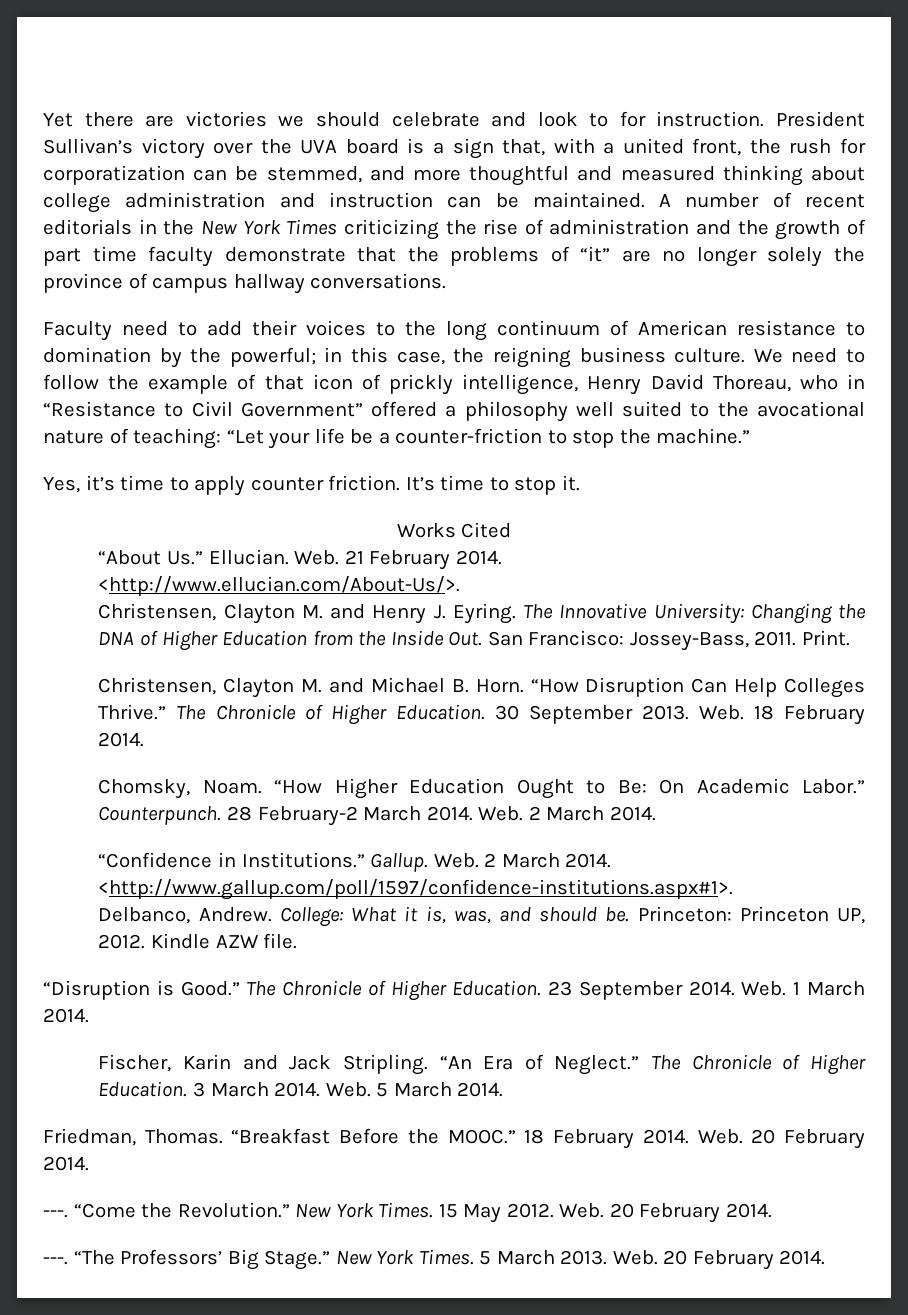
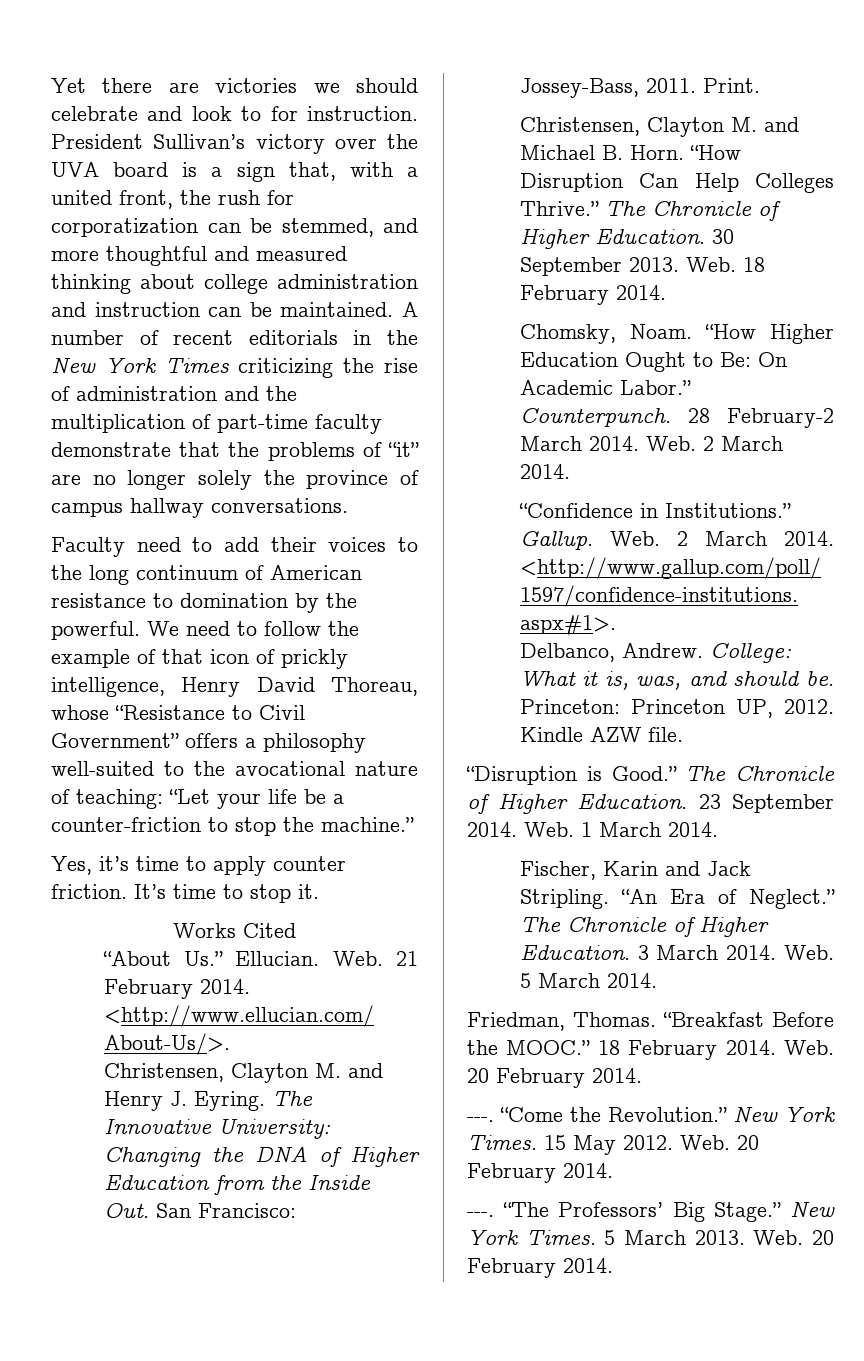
- A number of recent editorials in the New York Times criticizing the rise of administration and the growth of part time faculty demonstrate that the problems of “it” are no longer solely the province of campus hallway conversations.
+ A number of recent editorials in the New York Times criticizing the rise of administration and the multiplication of part-time faculty demonstrate that the problems of “it” are no longer solely the province of campus hallway conversations.
- Faculty need to add their voices to the long continuum of American resistance to domination by the powerful; in this case, the reigning business culture.
+ Faculty need to add their voices to the long continuum of American resistance to domination by the powerful.
- We need to follow the example of that icon of prickly intelligence, Henry David Thoreau, who in “Resistance to Civil Government” offered a philosophy well suited to the avocational nature of teaching: “Let your life be a counter-friction to stop the machine.”
+ We need to follow the example of that icon of prickly intelligence, Henry David Thoreau, whose “Resistance to Civil Government” offers a philosophy well-suited to the avocational nature of teaching: “Let your life be a counter-friction to stop the machine.”

